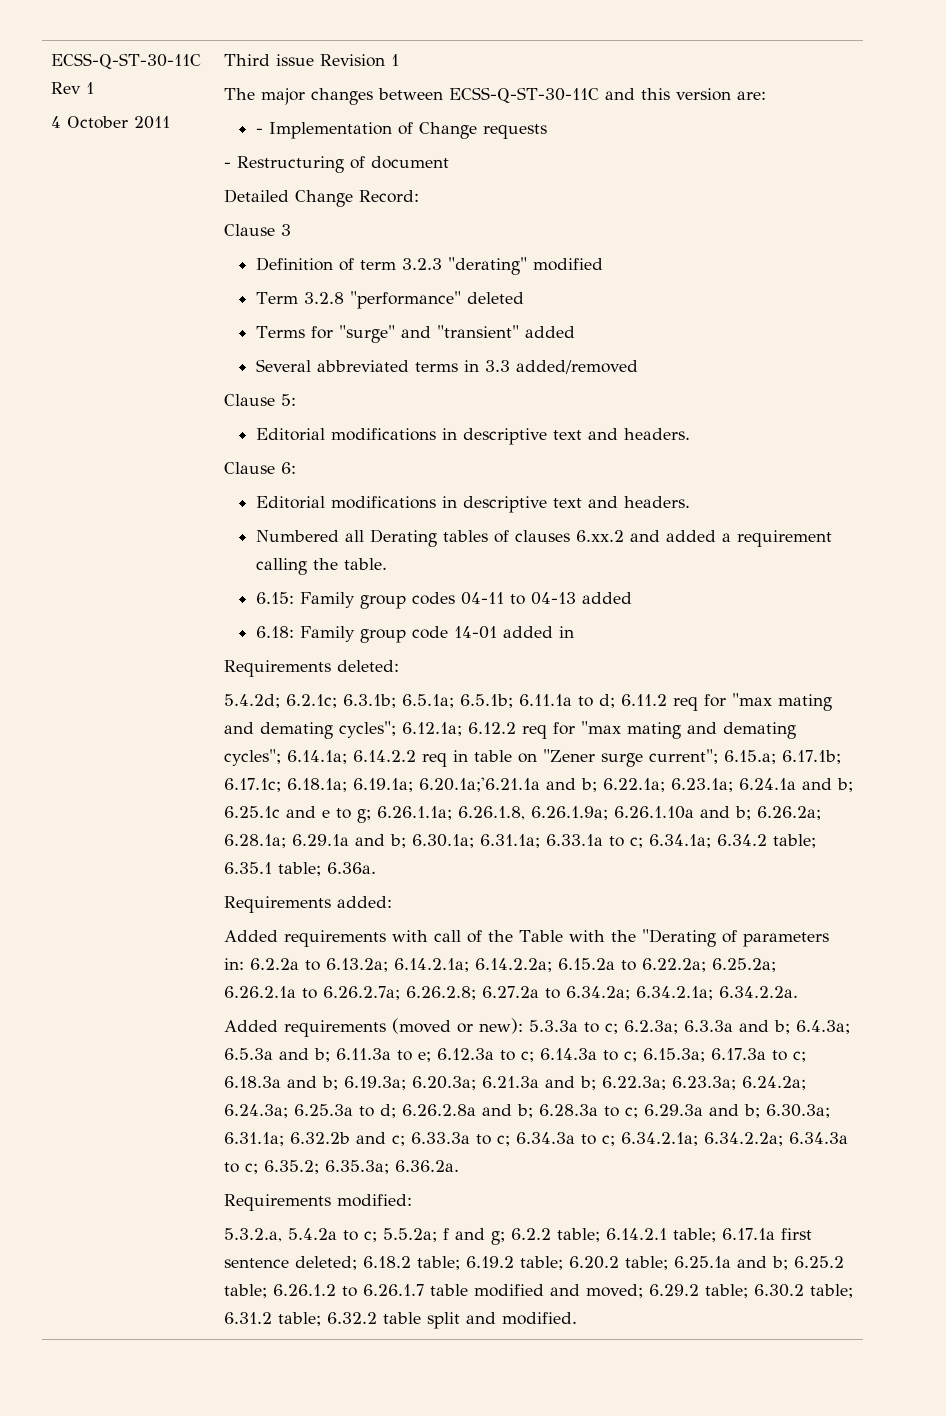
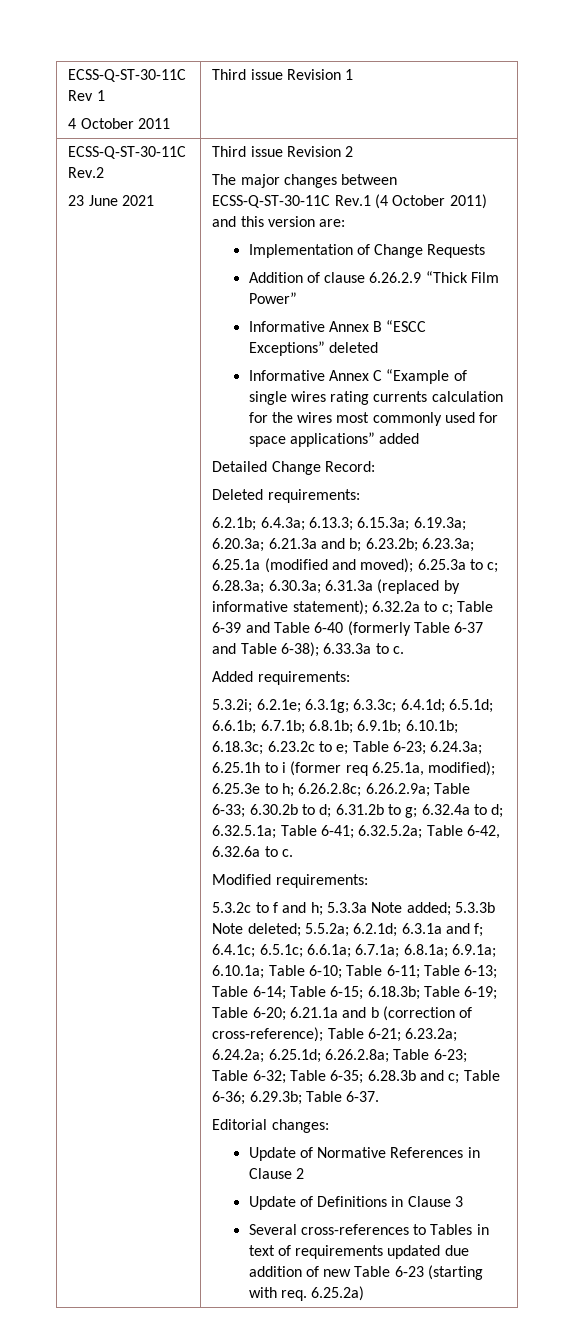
+ ECSS-Q-ST-30-11C Rev.2
+ 23 June 2021 | Third issue Revision 2
- The major changes between ECSS-Q-ST-30-11C and this version are:
+ The major changes between ECSS-Q-ST-30-11C Rev.1 (4 October 2011) and this version are:
- - Implementation of Change requests
- - Restructuring of document
+ Implementation of Change Requests
+ Addition of clause 6.26.2.9 “Thick Film Power”
+ Informative Annex B “ESCC Exceptions” deleted
+ Informative Annex C “Example of single wires rating currents calculation for the wires most commonly used for space applications” added
  Detailed Change Record:
- Clause 3
- Definition of term 3.2.3 "derating" modified
- Term 3.2.8 "performance" deleted
- Terms for "surge" and "transient" added
- Several abbreviated terms in 3.3 added/removed
- Clause 5:
- Editorial modifications in descriptive text and headers.
- Clause 6:
- Editorial modifications in descriptive text and headers.
- Numbered all Derating tables of clauses 6.xx.2 and added a requirement calling the table.
- 6.15: Family group codes 04-11 to 04-13 added
- 6.18: Family group code 14-01 added in
- Requirements deleted:
- 5.4.2d; 6.2.1c; 6.3.1b; 6.5.1a; 6.5.1b; 6.11.1a to d; 6.11.2 req for "max mating and demating cycles"; 6.12.1a; 6.12.2 req for "max mating and demating cycles"; 6.14.1a; 6.14.2.2 req in table on "Zener surge current"; 6.15.a; 6.17.1b; 6.17.1c; 6.18.1a; 6.19.1a; 6.20.1a;'6.21.1a and b; 6.22.1a; 6.23.1a; 6.24.1a and b; 6.25.1c and e to g; 6.26.1.1a; 6.26.1.8, 6.26.1.9a; 6.26.1.10a and b; 6.26.2a; 6.28.1a; 6.29.1a and b; 6.30.1a; 6.31.1a; 6.33.1a to c; 6.34.1a; 6.34.2 table; 6.35.1 table; 6.36a.
- Requirements added:
- Added requirements with call of the Table with the "Derating of parameters in: 6.2.2a to 6.13.2a; 6.14.2.1a; 6.14.2.2a; 6.15.2a to 6.22.2a; 6.25.2a; 6.26.2.1a to 6.26.2.7a; 6.26.2.8; 6.27.2a to 6.34.2a; 6.34.2.1a; 6.34.2.2a.
- Added requirements (moved or new): 5.3.3a to c; 6.2.3a; 6.3.3a and b; 6.4.3a; 6.5.3a and b; 6.11.3a to e; 6.12.3a to c; 6.14.3a to c; 6.15.3a; 6.17.3a to c; 6.18.3a and b; 6.19.3a; 6.20.3a; 6.21.3a and b; 6.22.3a; 6.23.3a; 6.24.2a; 6.24.3a; 6.25.3a to d; 6.26.2.8a and b; 6.28.3a to c; 6.29.3a and b; 6.30.3a; 6.31.1a; 6.32.2b and c; 6.33.3a to c; 6.34.3a to c; 6.34.2.1a; 6.34.2.2a; 6.34.3a to c; 6.35.2; 6.35.3a; 6.36.2a.
- Requirements modified:
- 5.3.2.a, 5.4.2a to c; 5.5.2a; f and g; 6.2.2 table; 6.14.2.1 table; 6.17.1a first sentence deleted; 6.18.2 table; 6.19.2 table; 6.20.2 table; 6.25.1a and b; 6.25.2 table; 6.26.1.2 to 6.26.1.7 table modified and moved; 6.29.2 table; 6.30.2 table; 6.31.2 table; 6.32.2 table split and modified.
+ Deleted requirements:
+ 6.2.1b; 6.4.3a; 6.13.3; 6.15.3a; 6.19.3a; 6.20.3a; 6.21.3a and b; 6.23.2b; 6.23.3a; 6.25.1a (modified and moved); 6.25.3a to c; 6.28.3a; 6.30.3a; 6.31.3a (replaced by informative statement); 6.32.2a to c; Table 6-39 and Table 6-40 (formerly Table 6-37 and Table 6-38); 6.33.3a to c.
+ Added requirements:
+ 5.3.2i; 6.2.1e; 6.3.1g; 6.3.3c; 6.4.1d; 6.5.1d; 6.6.1b; 6.7.1b; 6.8.1b; 6.9.1b; 6.10.1b; 6.18.3c; 6.23.2c to e; Table 6-23; 6.24.3a; 6.25.1h to i (former req 6.25.1a, modified); 6.25.3e to h; 6.26.2.8c; 6.26.2.9a; Table 6-33; 6.30.2b to d; 6.31.2b to g; 6.32.4a to d; 6.32.5.1a; Table 6-41; 6.32.5.2a; Table 6-42, 6.32.6a to c.
+ Modified requirements:
+ 5.3.2c to f and h; 5.3.3a Note added; 5.3.3b Note deleted; 5.5.2a; 6.2.1d; 6.3.1a and f; 6.4.1c; 6.5.1c; 6.6.1a; 6.7.1a; 6.8.1a; 6.9.1a; 6.10.1a; Table 6-10; Table 6-11; Table 6-13; Table 6-14; Table 6-15; 6.18.3b; Table 6-19; Table 6-20; 6.21.1a and b (correction of cross-reference); Table 6-21; 6.23.2a; 6.24.2a; 6.25.1d; 6.26.2.8a; Table 6-23; Table 6-32; Table 6-35; 6.28.3b and c; Table 6-36; 6.29.3b; Table 6-37.
+ Editorial changes:
+ Update of Normative References in Clause 2
+ Update of Definitions in Clause 3
+ Several cross-references to Tables in text of requirements updated due addition of new Table 6-23 (starting with req. 6.25.2a)

